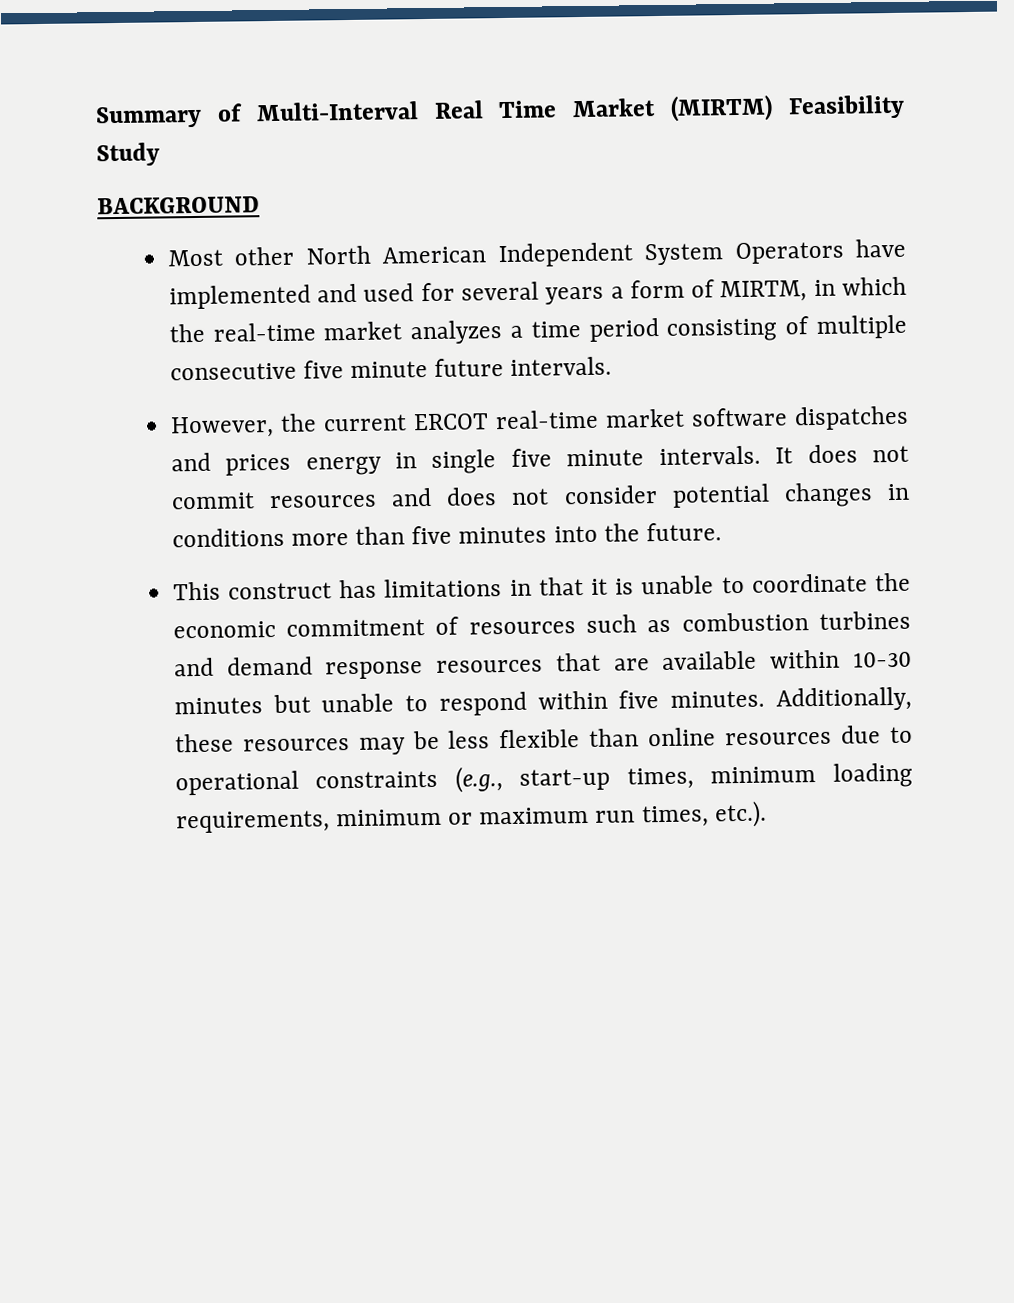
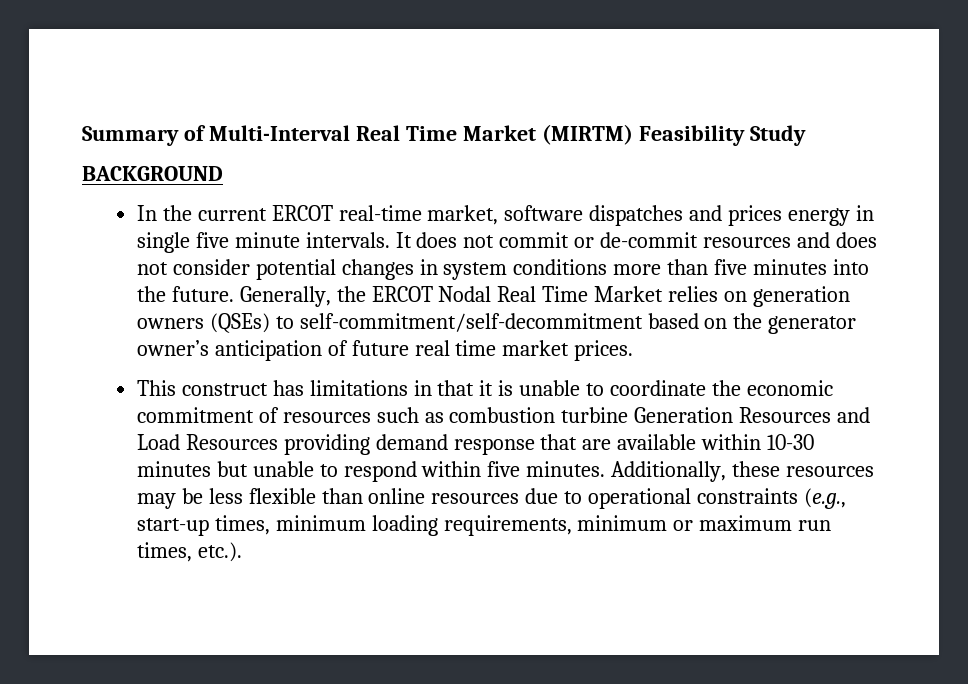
- Most other North American Independent System Operators have implemented and used for several years a form of MIRTM, in which the real-time market analyzes a time period consisting of multiple consecutive five minute future intervals.
- However, the current ERCOT real-time market software dispatches and prices energy in single five minute intervals.
+ In the current ERCOT real-time market, software dispatches and prices energy in single five minute intervals.
- It does not commit resources and does not consider potential changes in conditions more than five minutes into the future.
+ It does not commit or de-commit resources and does not consider potential changes in system conditions more than five minutes into the future. Generally, the ERCOT Nodal Real Time Market relies on generation owners (QSEs) to self-commitment/self-decommitment based on the generator owner’s anticipation of future real time market prices.
- This construct has limitations in that it is unable to coordinate the economic commitment of resources such as combustion turbines and demand response resources that are available within 10-30 minutes but unable to respond within five minutes.
+ This construct has limitations in that it is unable to coordinate the economic commitment of resources such as combustion turbine Generation Resources and Load Resources providing demand response that are available within 10-30 minutes but unable to respond within five minutes.

